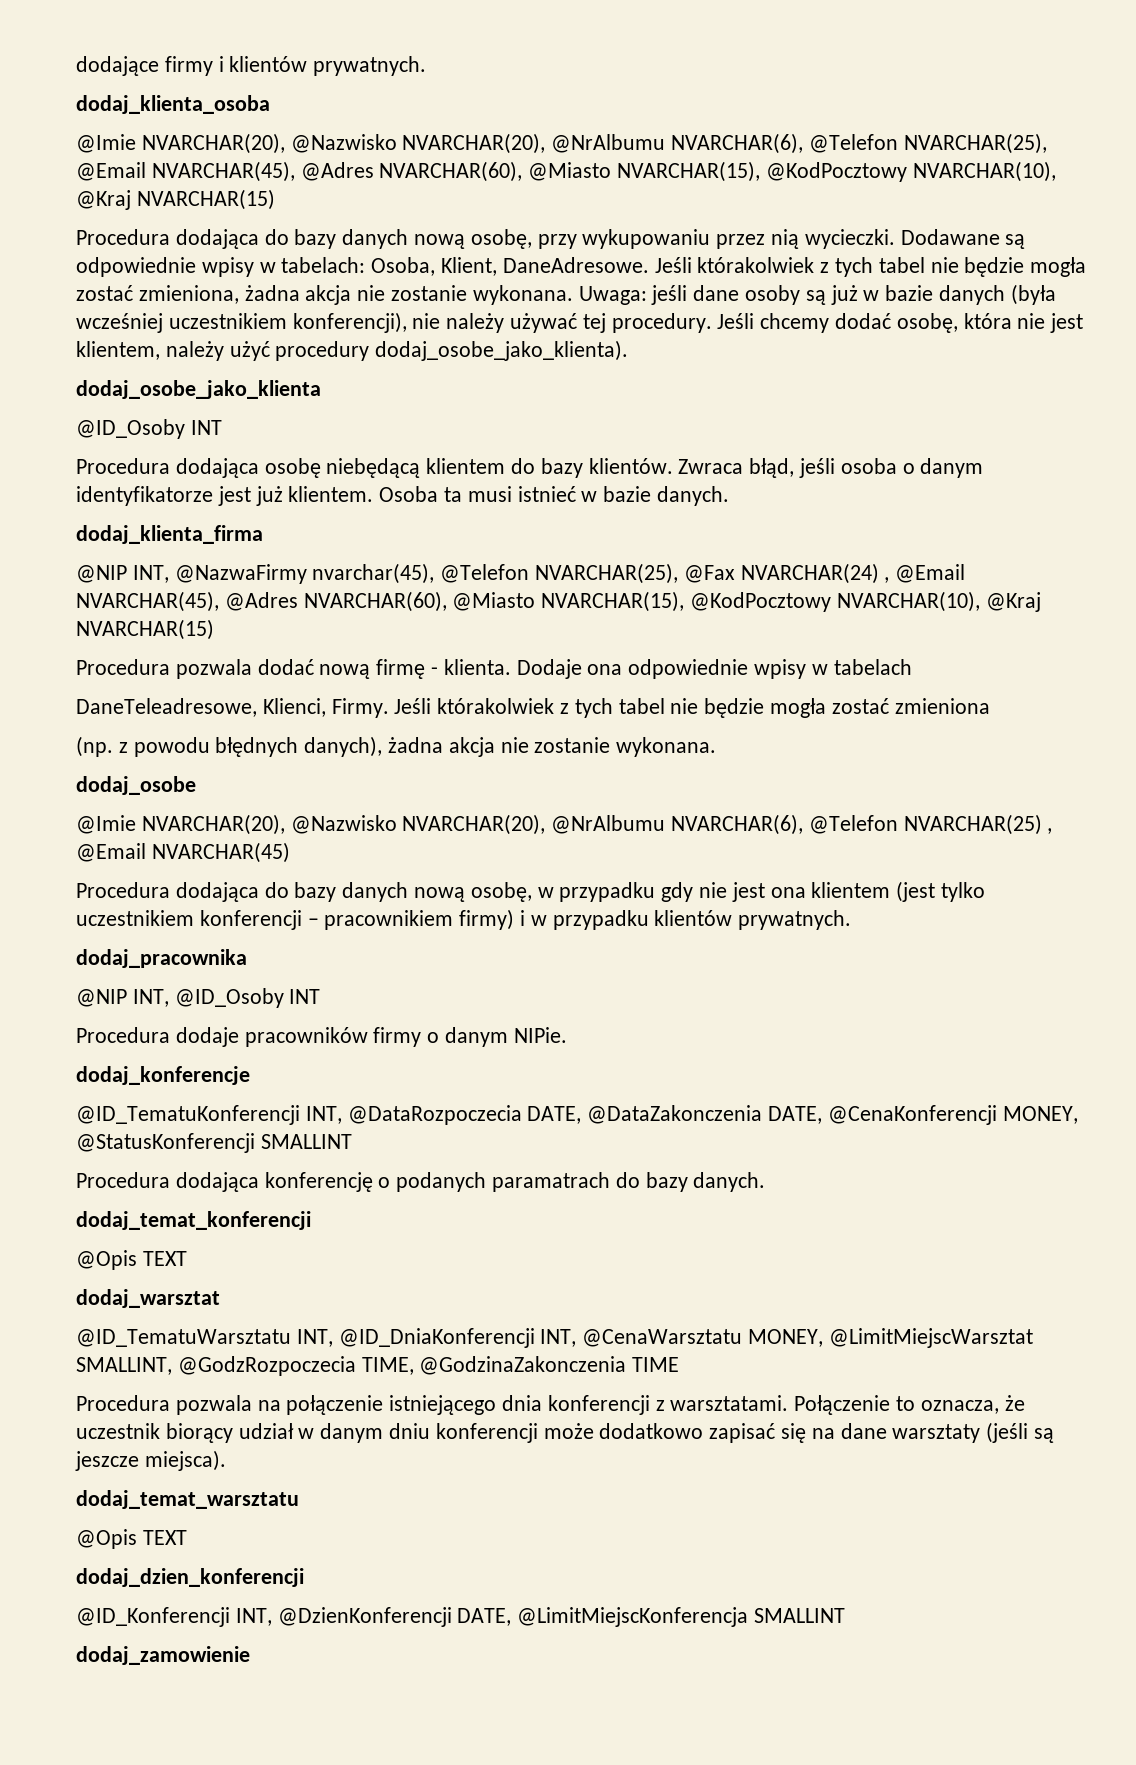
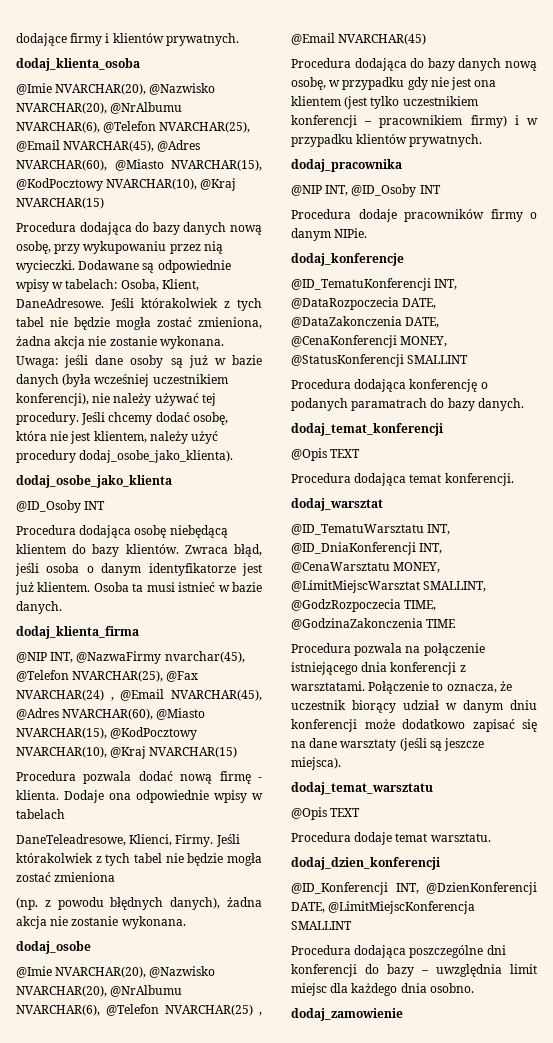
+ Procedura dodająca temat konferencji.
+ Procedura dodaje temat warsztatu.
+ Procedura dodająca poszczególne dni konferencji do bazy – uwzględnia limit miejsc dla każdego dnia osobno.

